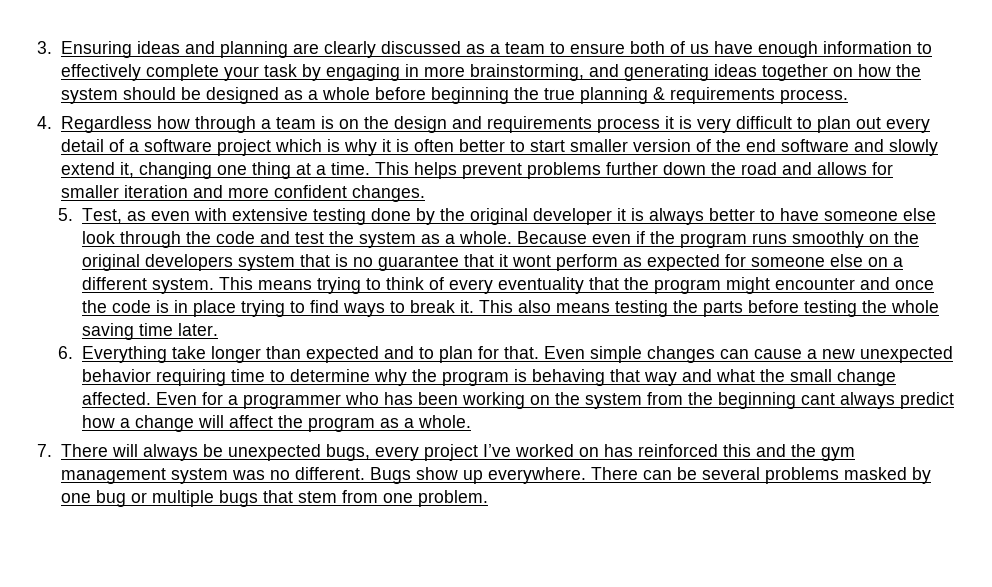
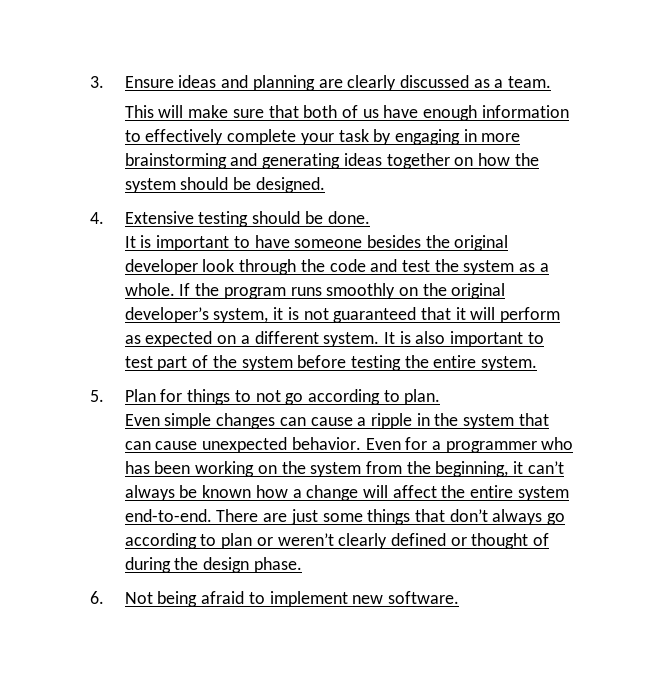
- 3. Ensuring ideas and planning are clearly discussed as a team to ensure both of us have enough information to effectively complete your task by engaging in more brainstorming, and generating ideas together on how the system should be designed as a whole before beginning the true planning & requirements process.
- 4. Regardless how through a team is on the design and requirements process it is very difficult to plan out every detail of a software project which is why it is often better to start smaller version of the end software and slowly extend it, changing one thing at a time. This helps prevent problems further down the road and allows for smaller iteration and more confident changes.
- 5. Test, as even with extensive testing done by the original developer it is always better to have someone else look through the code and test the system as a whole.
+ 3. Ensure ideas and planning are clearly discussed as a team.
+ This will make sure that both of us have enough information to effectively complete your task by engaging in more brainstorming and generating ideas together on how the system should be designed.
+ 4. Extensive testing should be done.
+ It is important to have someone besides the original developer look through the code and test the system as a whole.
- Because even if the program runs smoothly on the original developers system that is no guarantee that it wont perform as expected for someone else on a different system.
+ If the program runs smoothly on the original developer’s system, it is not guaranteed that it will perform as expected on a different system.
- This means trying to think of every eventuality that the program might encounter and once the code is in place trying to find ways to break it. This also means testing the parts before testing the whole saving time later.
- 6. Everything take longer than expected and to plan for that. Even simple changes can cause a new unexpected behavior requiring time to determine why the program is behaving that way and what the small change affected.
+ It is also important to test part of the system before testing the entire system.
+ 5. Plan for things to not go according to plan.
+ Even simple changes can cause a ripple in the system that can cause unexpected behavior.
- Even for a programmer who has been working on the system from the beginning cant always predict how a change will affect the program as a whole.
- 7. There will always be unexpected bugs, every project I’ve worked on has reinforced this and the gym management system was no different. Bugs show up everywhere. There can be several problems masked by one bug or multiple bugs that stem from one problem.
+ Even for a programmer who has been working on the system from the beginning, it can’t always be known how a change will affect the entire system end-to-end. There are just some things that don’t always go according to plan or weren’t clearly defined or thought of during the design phase.
+ 6. Not being afraid to implement new software.

